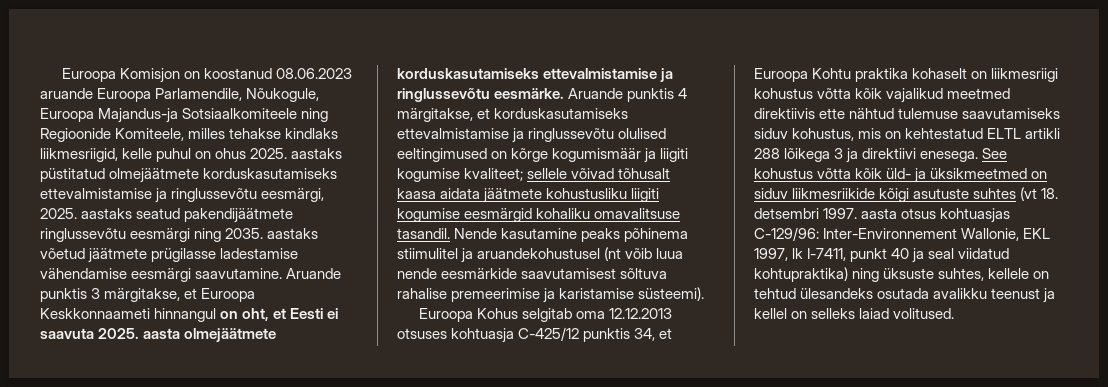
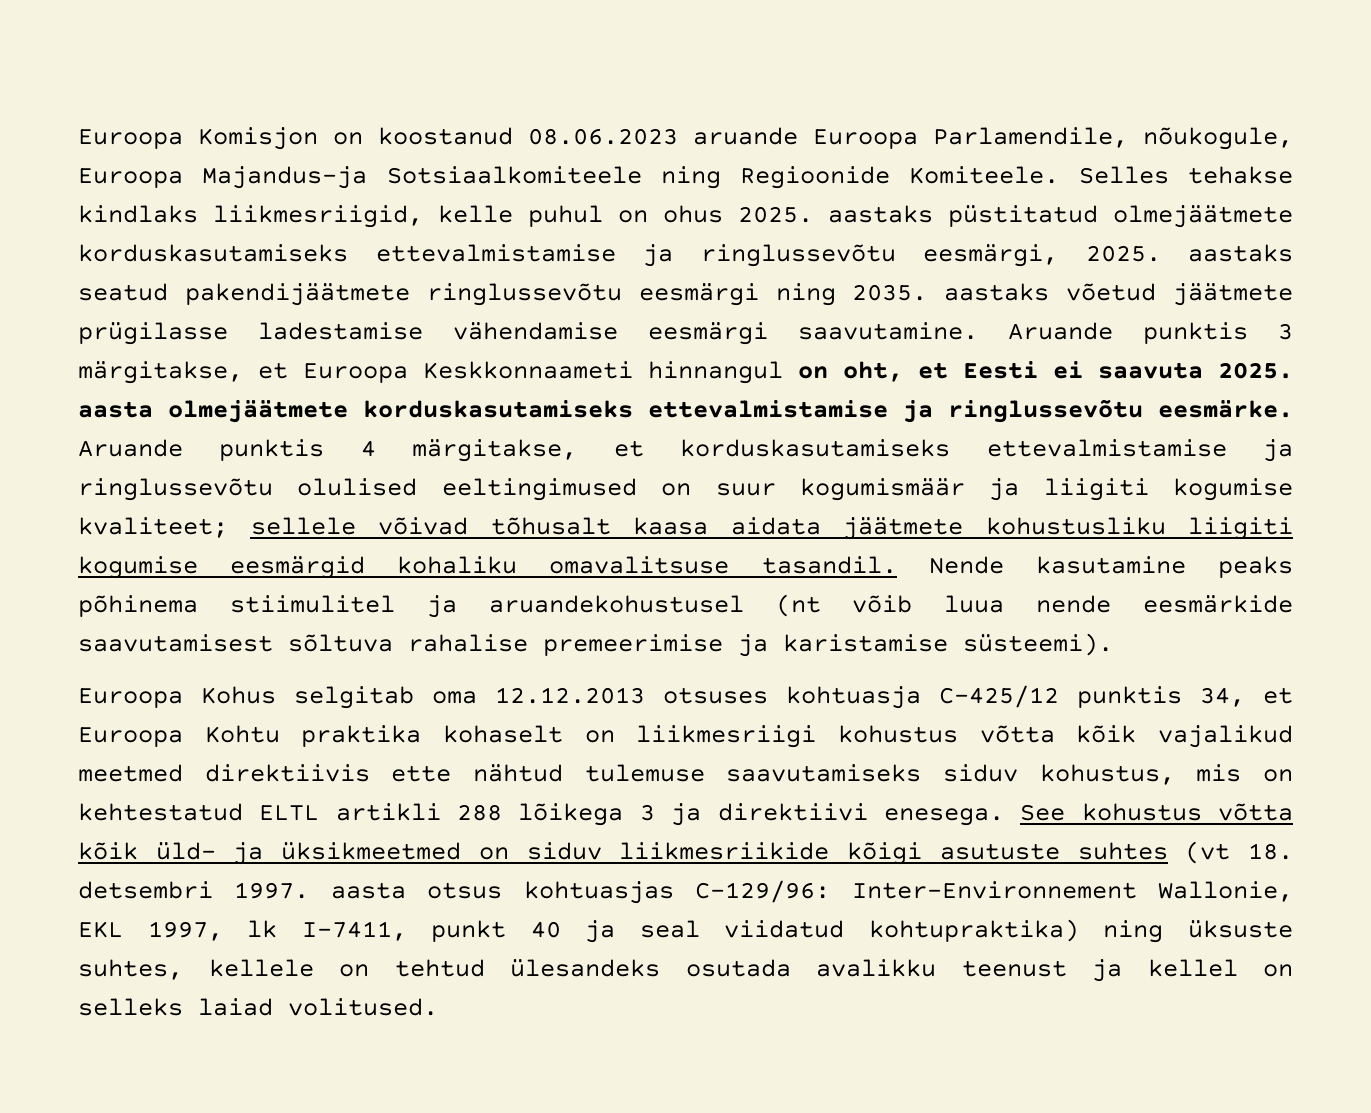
- Euroopa Komisjon on koostanud 08.06.2023 aruande Euroopa Parlamendile, Nõukogule, Euroopa Majandus-ja Sotsiaalkomiteele ning Regioonide Komiteele, milles tehakse kindlaks liikmesriigid, kelle puhul on ohus 2025. aastaks püstitatud olmejäätmete korduskasutamiseks ettevalmistamise ja ringlussevõtu eesmärgi, 2025. aastaks seatud pakendijäätmete ringlussevõtu eesmärgi ning 2035. aastaks võetud jäätmete prügilasse ladestamise vähendamise eesmärgi saavutamine.
+ Euroopa Komisjon on koostanud 08.06.2023 aruande Euroopa Parlamendile, nõukogule, Euroopa Majandus-ja Sotsiaalkomiteele ning Regioonide Komiteele. Selles tehakse kindlaks liikmesriigid, kelle puhul on ohus 2025. aastaks püstitatud olmejäätmete korduskasutamiseks ettevalmistamise ja ringlussevõtu eesmärgi, 2025. aastaks seatud pakendijäätmete ringlussevõtu eesmärgi ning 2035. aastaks võetud jäätmete prügilasse ladestamise vähendamise eesmärgi saavutamine.
- Aruande punktis 4 märgitakse, et korduskasutamiseks ettevalmistamise ja ringlussevõtu olulised eeltingimused on kõrge kogumismäär ja liigiti kogumise kvaliteet; sellele võivad tõhusalt kaasa aidata jäätmete kohustusliku liigiti kogumise eesmärgid kohaliku omavalitsuse tasandil.
+ Aruande punktis 4 märgitakse, et korduskasutamiseks ettevalmistamise ja ringlussevõtu olulised eeltingimused on suur kogumismäär ja liigiti kogumise kvaliteet; sellele võivad tõhusalt kaasa aidata jäätmete kohustusliku liigiti kogumise eesmärgid kohaliku omavalitsuse tasandil.

